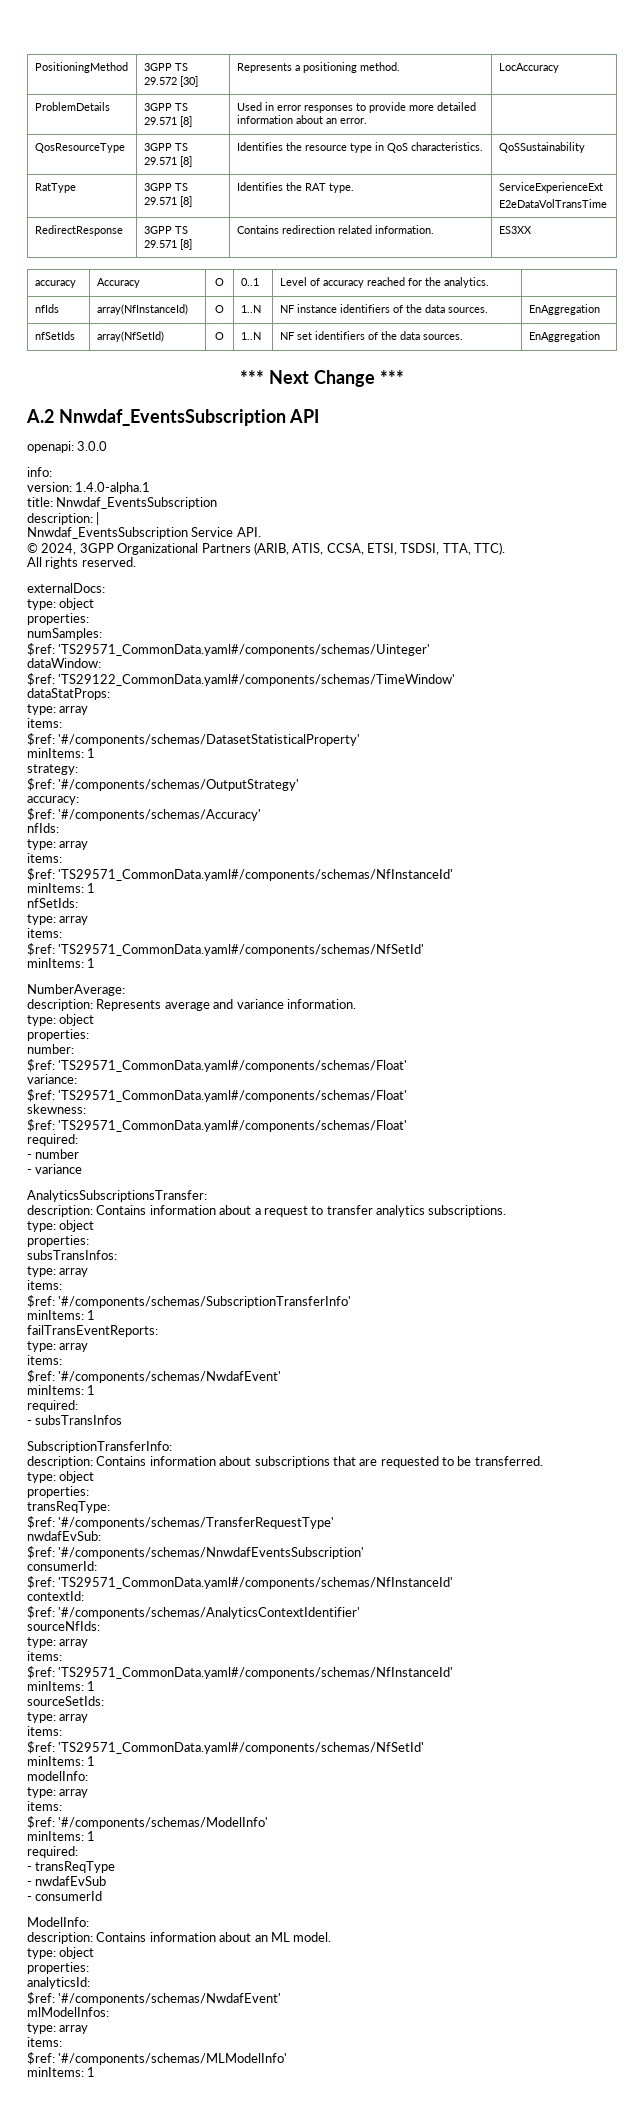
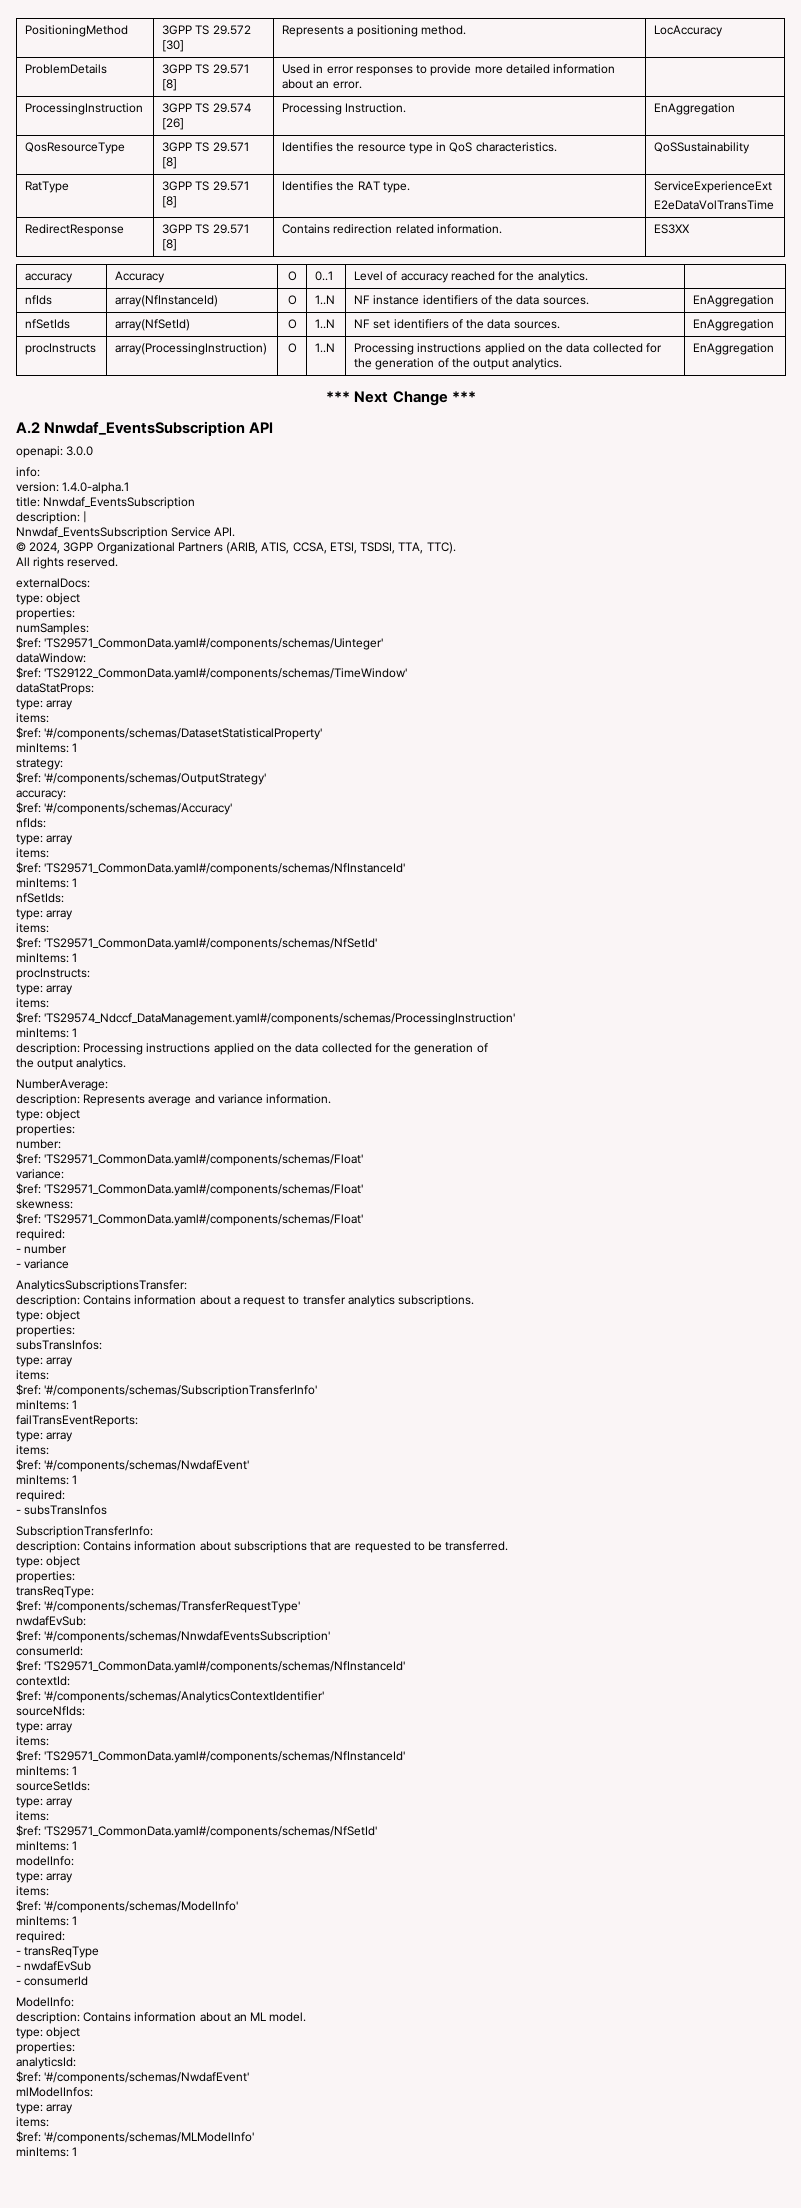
+ ProcessingInstruction | 3GPP TS 29.574 [26] | Processing Instruction. | EnAggregation
+ procInstructs | array(ProcessingInstruction) | O | 1..N | Processing instructions applied on the data collected for the generation of the output analytics. | EnAggregation
+ procInstructs:
+ type: array
+ items:
+ $ref: 'TS29574_Ndccf_DataManagement.yaml#/components/schemas/ProcessingInstruction'
+ minItems: 1
+ description: Processing instructions applied on the data collected for the generation of
+ the output analytics.

